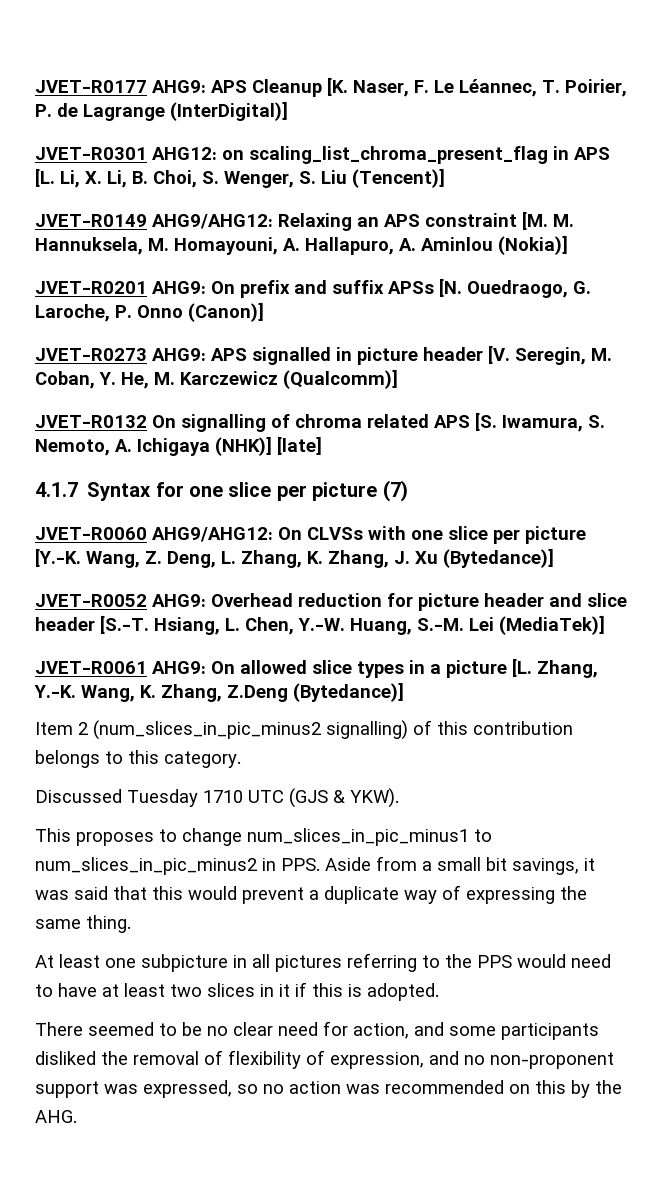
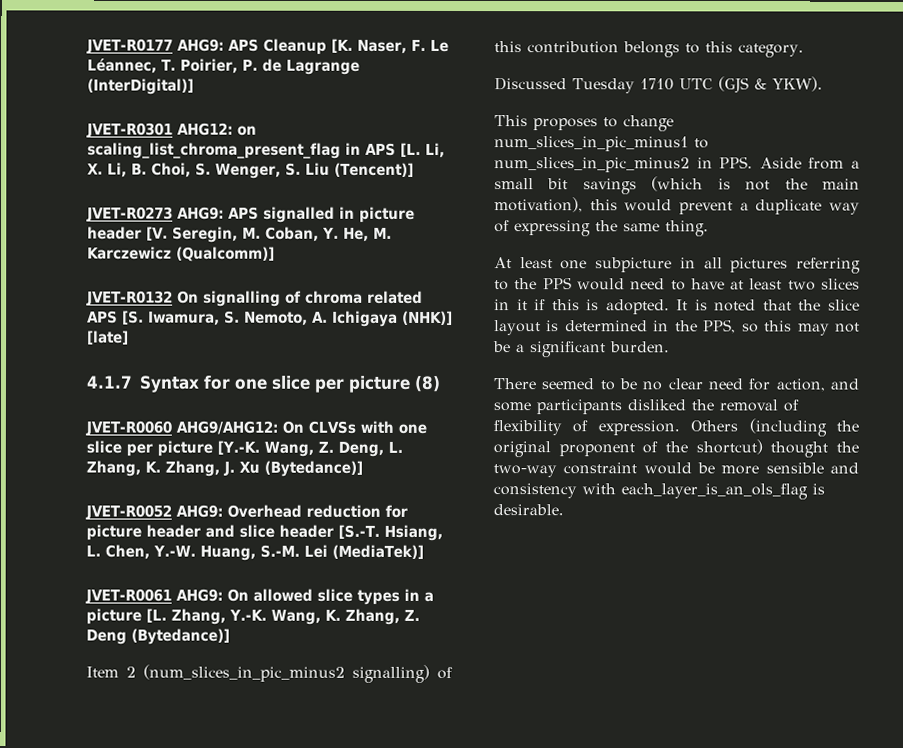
- JVET-R0149 AHG9/AHG12: Relaxing an APS constraint [M. M. Hannuksela, M. Homayouni, A. Hallapuro, A. Aminlou (Nokia)]
- JVET-R0201 AHG9: On prefix and suffix APSs [N. Ouedraogo, G. Laroche, P. Onno (Canon)]
- 4.1.7 Syntax for one slice per picture (7)
+ 4.1.7 Syntax for one slice per picture (8)
- JVET-R0061 AHG9: On allowed slice types in a picture [L. Zhang, Y.-K. Wang, K. Zhang, Z.Deng (Bytedance)]
+ JVET-R0061 AHG9: On allowed slice types in a picture [L. Zhang, Y.-K. Wang, K. Zhang, Z. Deng (Bytedance)]
- This proposes to change num_slices_in_pic_minus1 to num_slices_in_pic_minus2 in PPS. Aside from a small bit savings, it was said that this would prevent a duplicate way of expressing the same thing.
+ This proposes to change num_slices_in_pic_minus1 to num_slices_in_pic_minus2 in PPS. Aside from a small bit savings (which is not the main motivation), this would prevent a duplicate way of expressing the same thing.
+ It is noted that the slice layout is determined in the PPS, so this may not be a significant burden.
- There seemed to be no clear need for action, and some participants disliked the removal of flexibility of expression, and no non-proponent support was expressed, so no action was recommended on this by the AHG.
+ There seemed to be no clear need for action, and some participants disliked the removal of flexibility of expression. Others (including the original proponent of the shortcut) thought the two-way constraint would be more sensible and consistency with each_layer_is_an_ols_flag is desirable.

